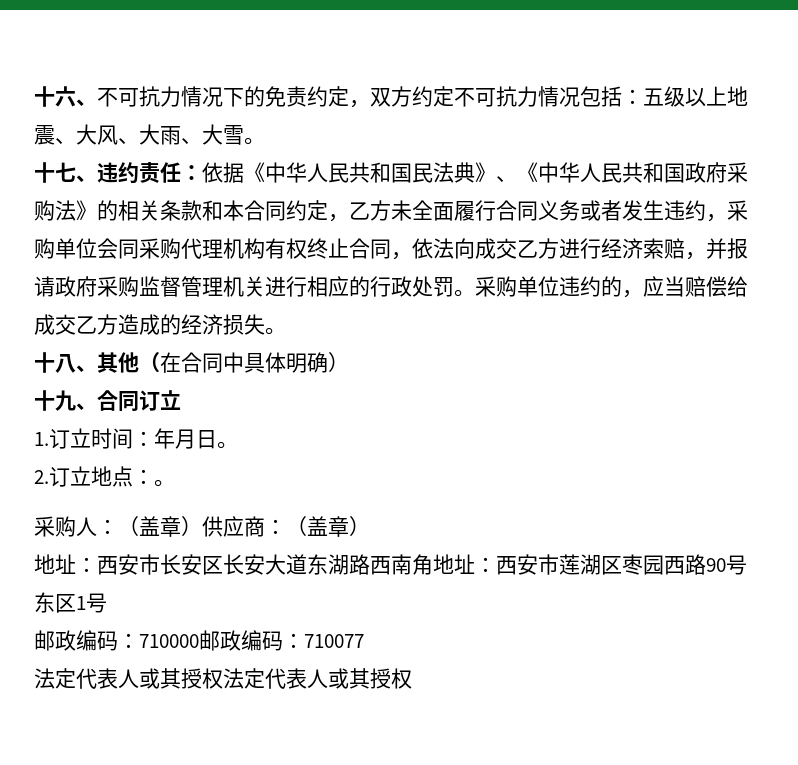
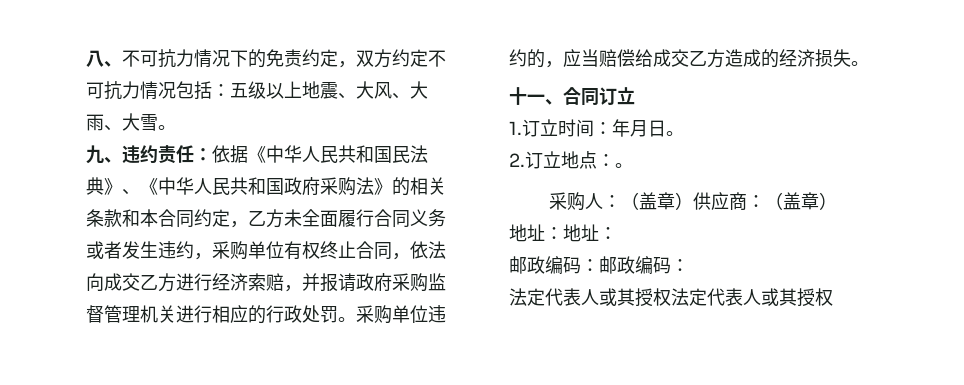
- 十六、不可抗力情况下的免责约定，双方约定不可抗力情况包括：五级以上地震、大风、大雨、大雪。
+ 八、不可抗力情况下的免责约定，双方约定不可抗力情况包括：五级以上地震、大风、大雨、大雪。
- 十七、违约责任：依据《中华人民共和国民法典》、《中华人民共和国政府采购法》的相关条款和本合同约定，乙方未全面履行合同义务或者发生违约，采购单位会同采购代理机构有权终止合同，依法向成交乙方进行经济索赔，并报请政府采购监督管理机关进行相应的行政处罚。
+ 九、违约责任：依据《中华人民共和国民法典》、《中华人民共和国政府采购法》的相关条款和本合同约定，乙方未全面履行合同义务或者发生违约，采购单位有权终止合同，依法向成交乙方进行经济索赔，并报请政府采购监督管理机关进行相应的行政处罚。
- 十八、其他（在合同中具体明确）
- 十九、合同订立
+ 十一、合同订立
- 地址：西安市⻓安区⻓安⼤道东湖路西南⻆地址：西安市莲湖区枣园西路90号东区1号
- 邮政编码：710000邮政编码：710077
+ 地址：地址：
+ 邮政编码：邮政编码：

